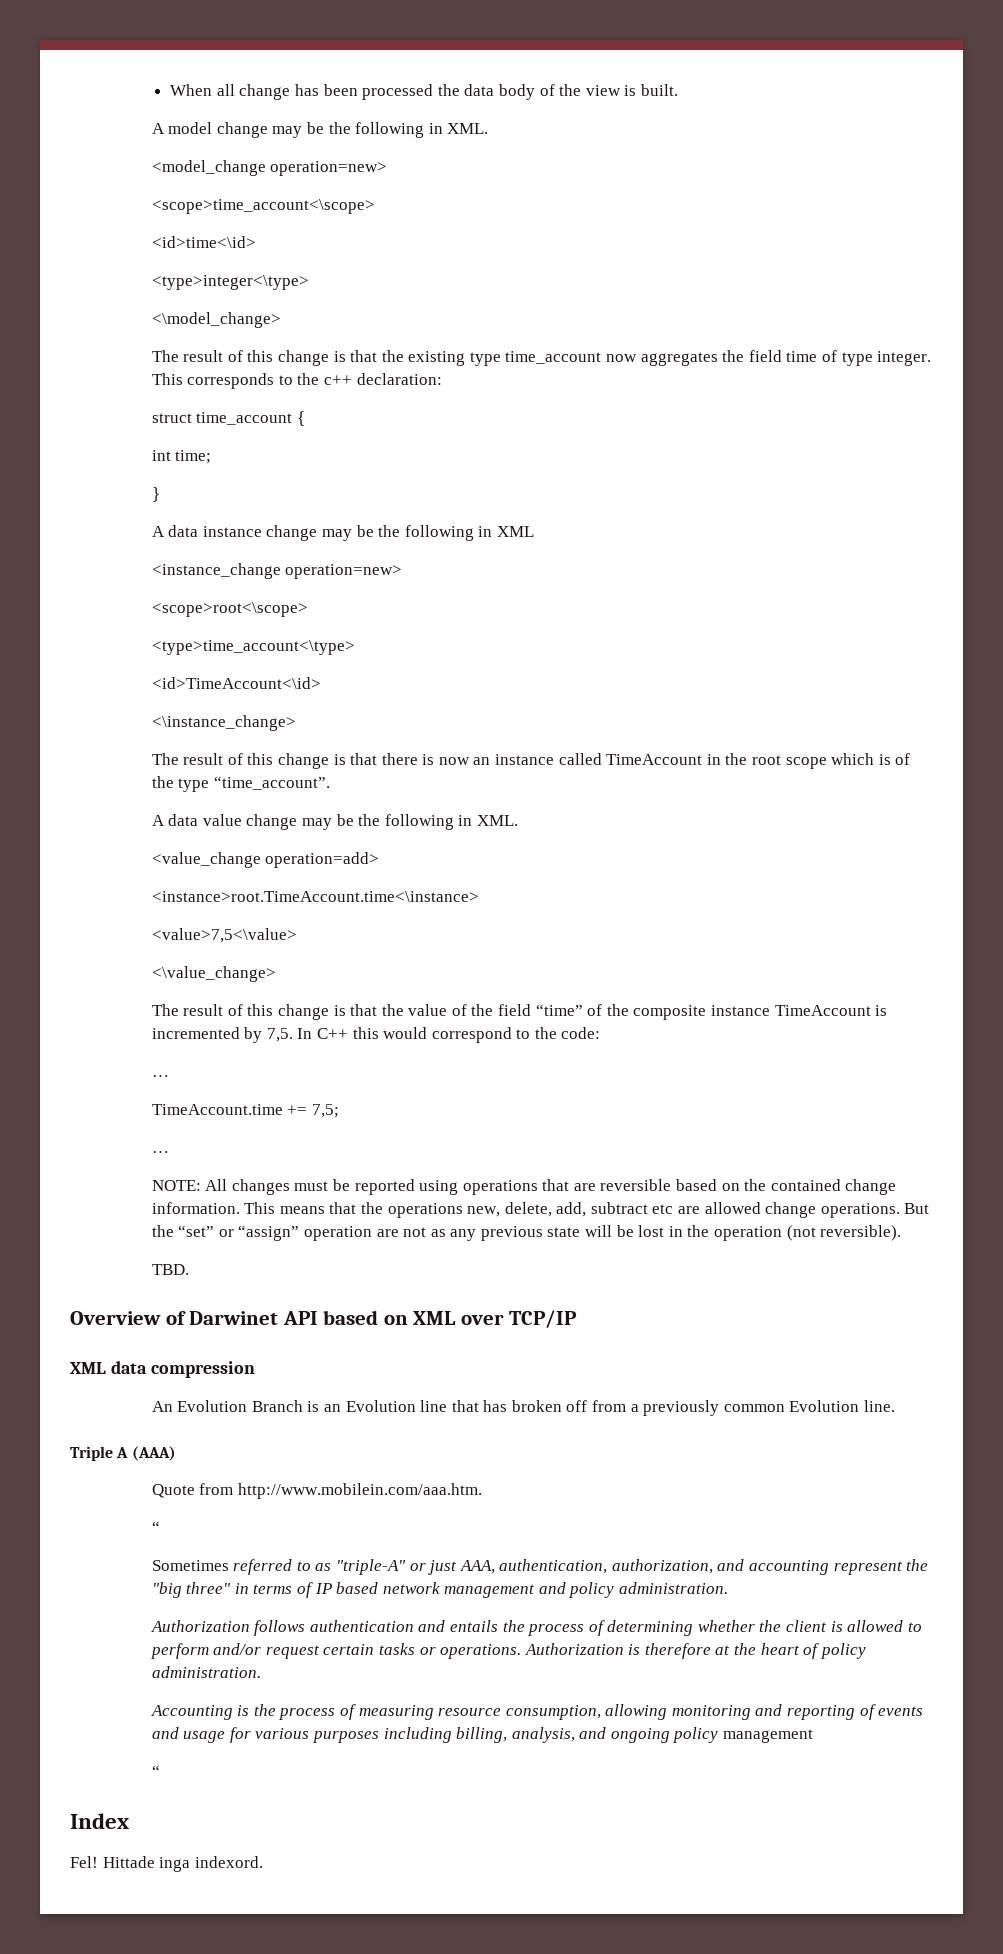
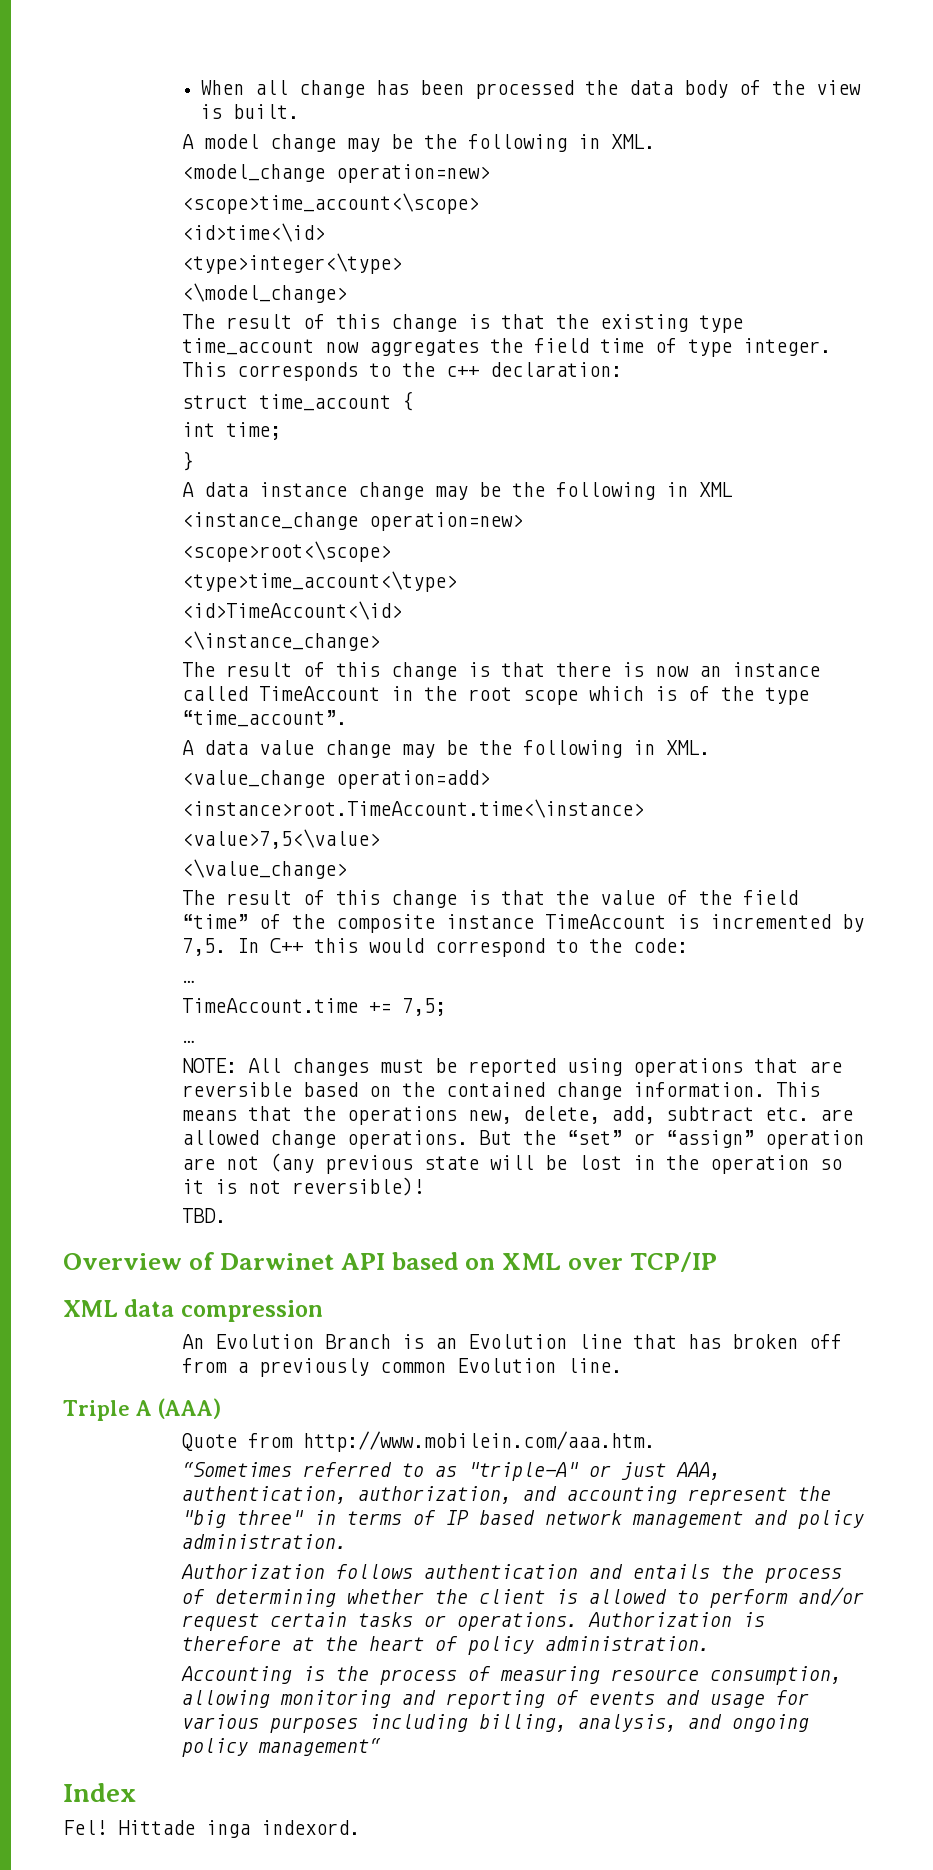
- This means that the operations new, delete, add, subtract etc are allowed change operations.
+ This means that the operations new, delete, add, subtract etc. are allowed change operations.
- But the “set” or “assign” operation are not as any previous state will be lost in the operation (not reversible).
+ But the “set” or “assign” operation are not (any previous state will be lost in the operation so it is not reversible)!
  Quote from http://www.mobilein.com/aaa.htm.
- “
- Sometimes referred to as "triple-A" or just AAA, authentication, authorization, and accounting represent the "big three" in terms of IP based network management and policy administration.
+ “Sometimes referred to as "triple-A" or just AAA, authentication, authorization, and accounting represent the "big three" in terms of IP based network management and policy administration.
- Accounting is the process of measuring resource consumption, allowing monitoring and reporting of events and usage for various purposes including billing, analysis, and ongoing policy management
- “
+ Accounting is the process of measuring resource consumption, allowing monitoring and reporting of events and usage for various purposes including billing, analysis, and ongoing policy management“

